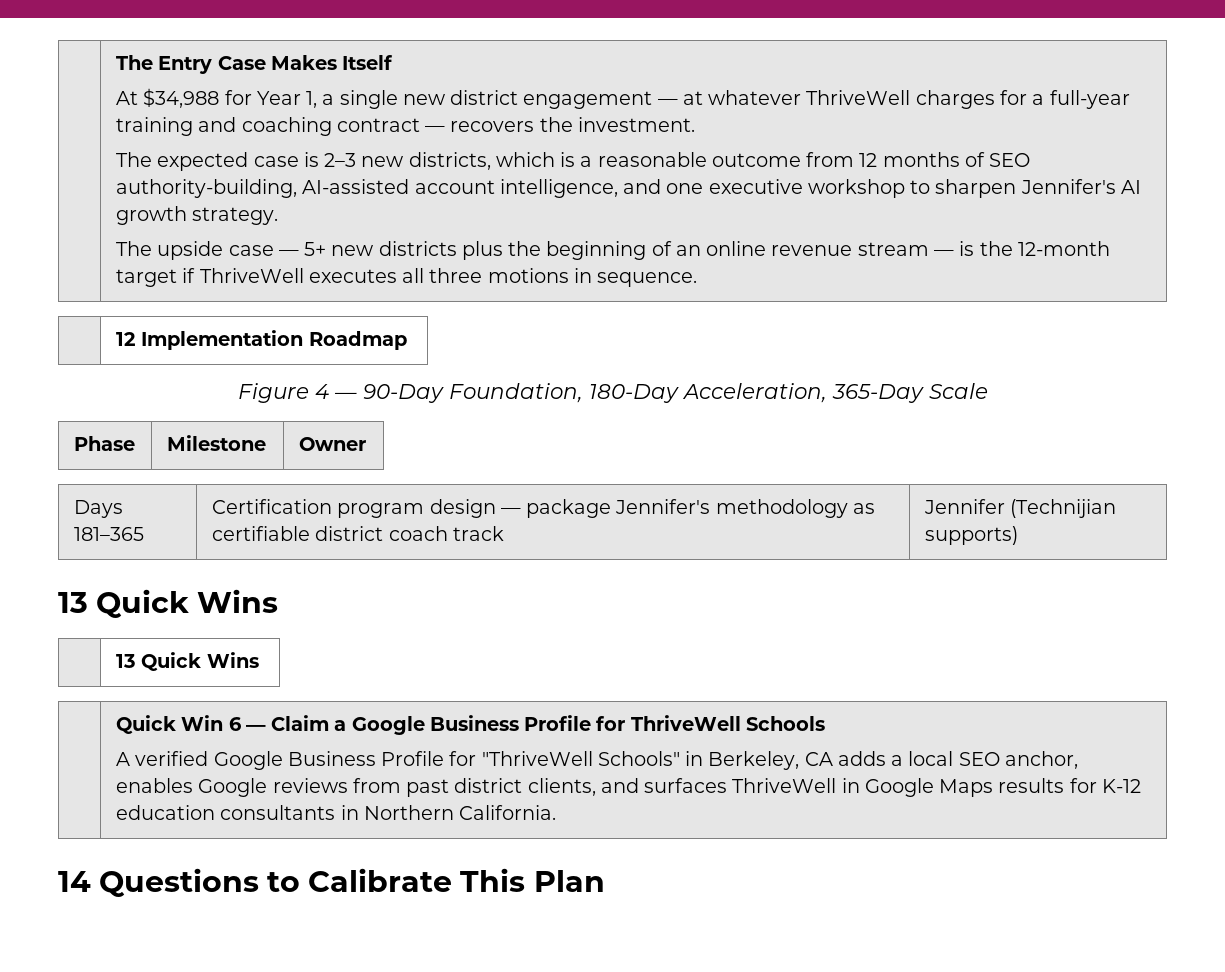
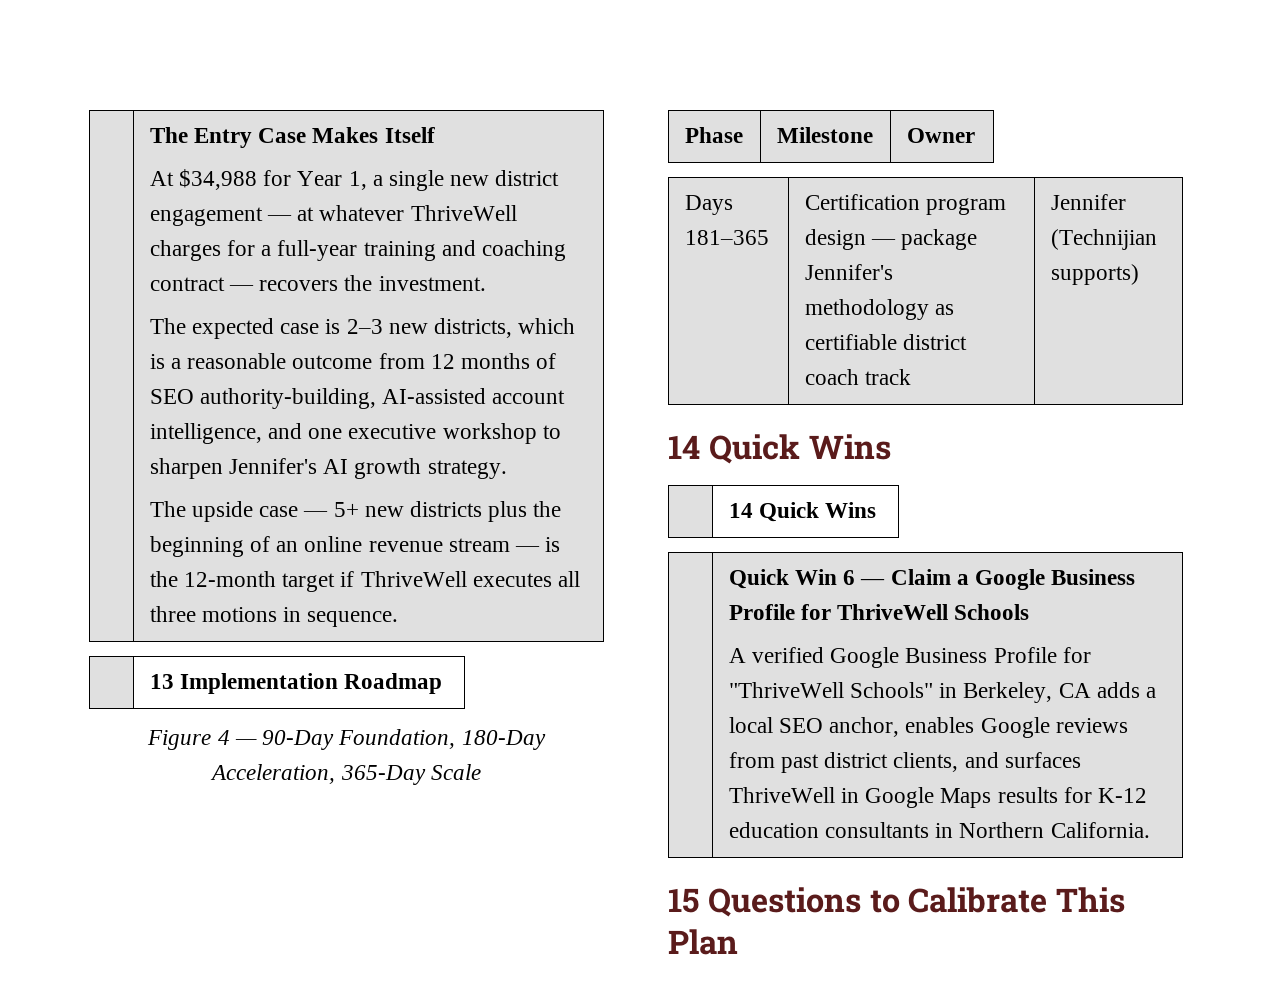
- | 12 Implementation Roadmap
+ | 13 Implementation Roadmap
  Days 181–365 | Certification program design — package Jennifer's methodology as certifiable district coach track | Jennifer (Technijian supports)
- 13 Quick Wins
- | 13 Quick Wins
+ 14 Quick Wins
+ | 14 Quick Wins
- 14 Questions to Calibrate This Plan
+ 15 Questions to Calibrate This Plan

